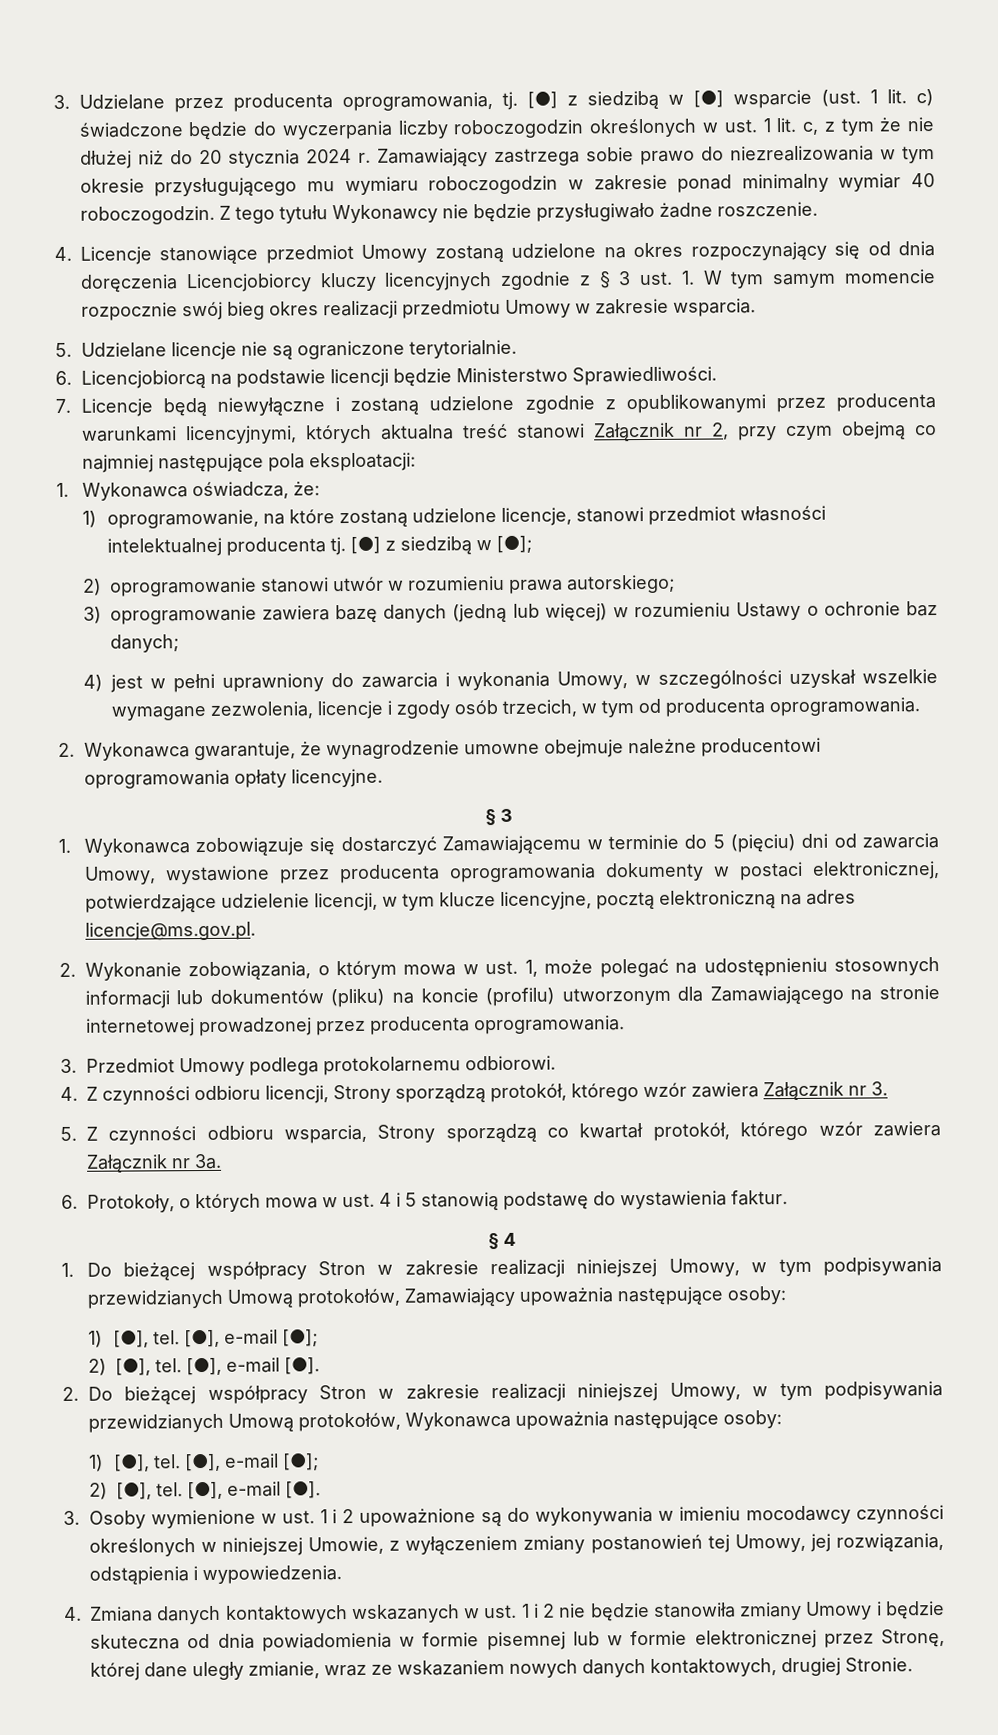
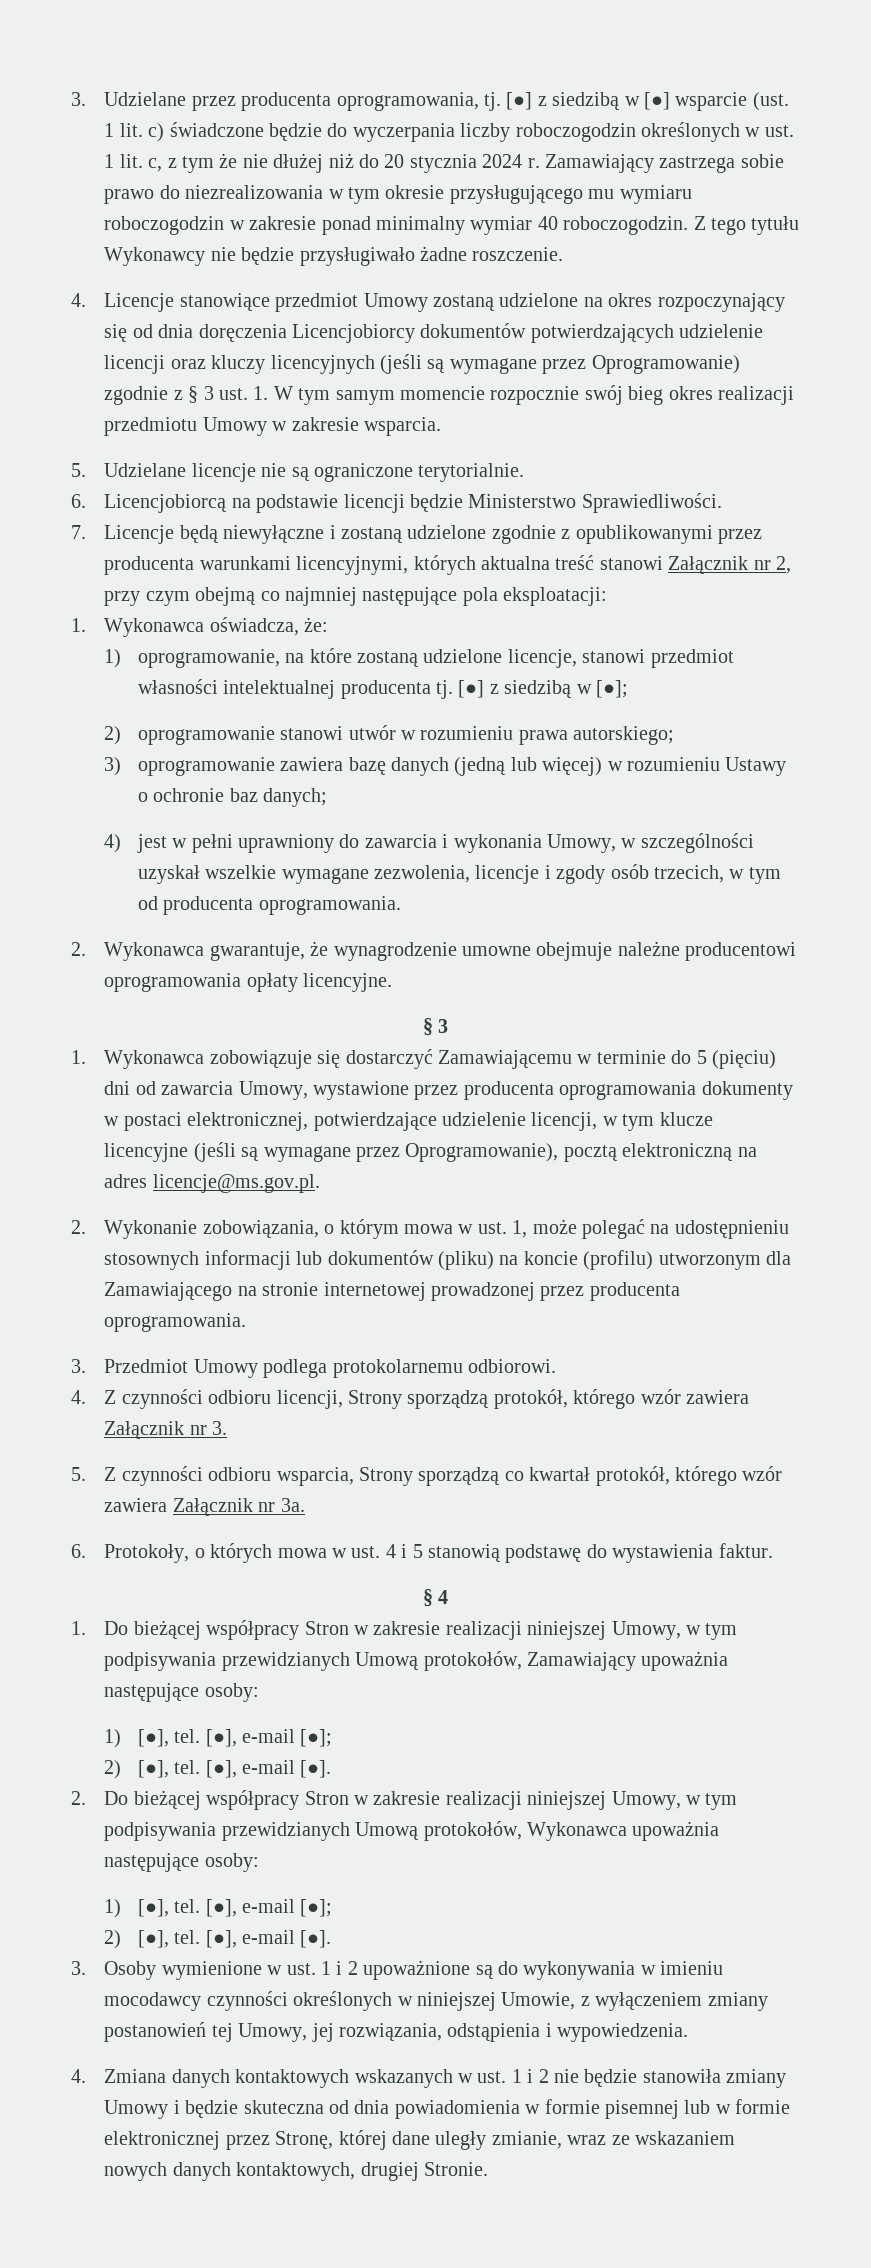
- 4. Licencje stanowiące przedmiot Umowy zostaną udzielone na okres rozpoczynający się od dnia doręczenia Licencjobiorcy kluczy licencyjnych zgodnie z § 3 ust. 1. W tym samym momencie rozpocznie swój bieg okres realizacji przedmiotu Umowy w zakresie wsparcia.
+ 4. Licencje stanowiące przedmiot Umowy zostaną udzielone na okres rozpoczynający się od dnia doręczenia Licencjobiorcy dokumentów potwierdzających udzielenie licencji oraz kluczy licencyjnych (jeśli są wymagane przez Oprogramowanie) zgodnie z § 3 ust. 1. W tym samym momencie rozpocznie swój bieg okres realizacji przedmiotu Umowy w zakresie wsparcia.
- 1. Wykonawca zobowiązuje się dostarczyć Zamawiającemu w terminie do 5 (pięciu) dni od zawarcia Umowy, wystawione przez producenta oprogramowania dokumenty w postaci elektronicznej, potwierdzające udzielenie licencji, w tym klucze licencyjne, pocztą elektroniczną na adres licencje@ms.gov.pl.
+ 1. Wykonawca zobowiązuje się dostarczyć Zamawiającemu w terminie do 5 (pięciu) dni od zawarcia Umowy, wystawione przez producenta oprogramowania dokumenty w postaci elektronicznej, potwierdzające udzielenie licencji, w tym klucze licencyjne (jeśli są wymagane przez Oprogramowanie), pocztą elektroniczną na adres licencje@ms.gov.pl.

